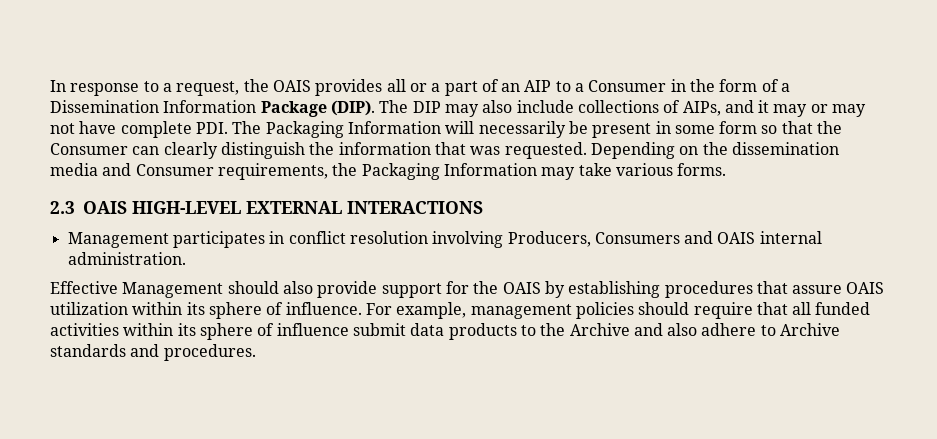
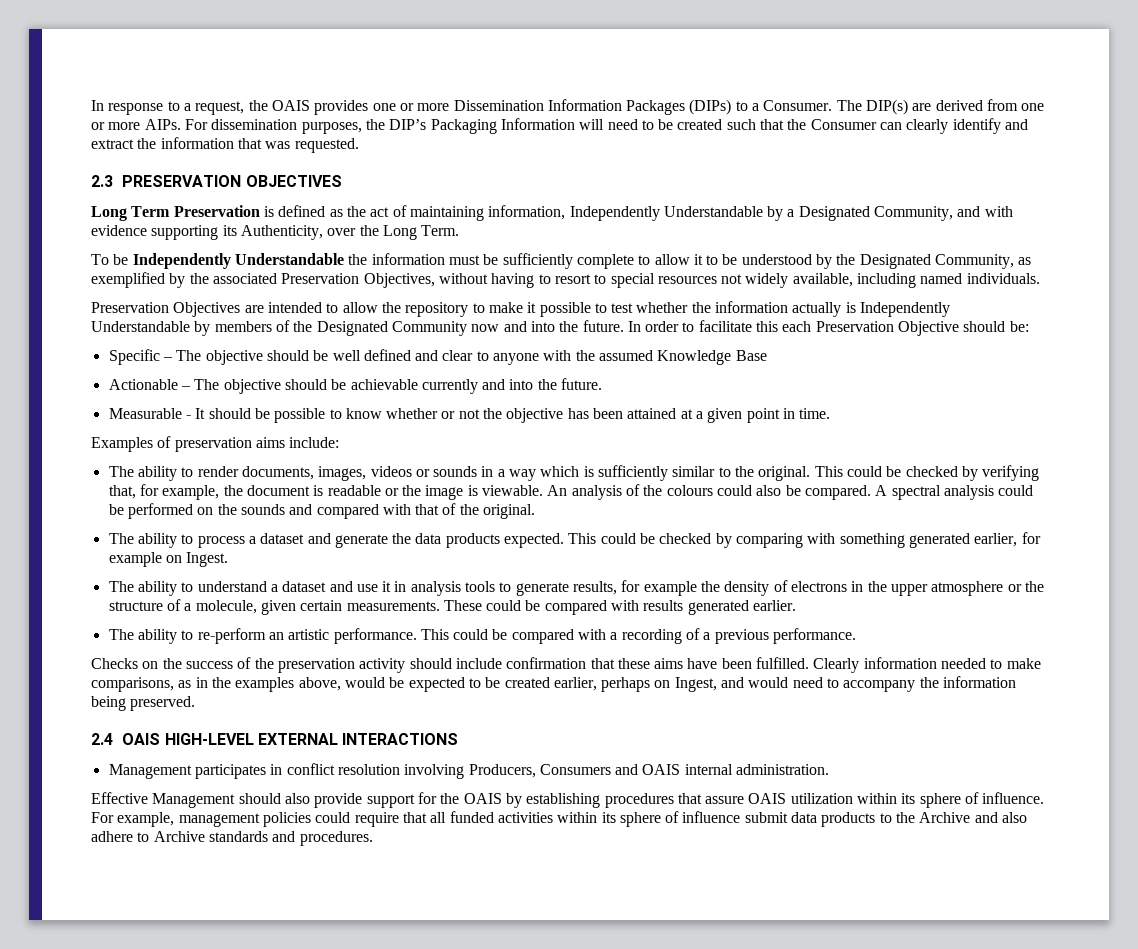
- In response to a request, the OAIS provides all or a part of an AIP to a Consumer in the form of a Dissemination Information Package (DIP). The DIP may also include collections of AIPs, and it may or may not have complete PDI. The Packaging Information will necessarily be present in some form so that the Consumer can clearly distinguish the information that was requested. Depending on the dissemination media and Consumer requirements, the Packaging Information may take various forms.
- 2.3 OAIS HIGH-LEVEL EXTERNAL INTERACTIONS
+ In response to a request, the OAIS provides one or more Dissemination Information Packages (DIPs) to a Consumer. The DIP(s) are derived from one or more AIPs. For dissemination purposes, the DIP’s Packaging Information will need to be created such that the Consumer can clearly identify and extract the information that was requested.
+ 2.3 PRESERVATION OBJECTIVES
+ Long Term Preservation is defined as the act of maintaining information, Independently Understandable by a Designated Community, and with evidence supporting its Authenticity, over the Long Term.
+ To be Independently Understandable the information must be sufficiently complete to allow it to be understood by the Designated Community, as exemplified by the associated Preservation Objectives, without having to resort to special resources not widely available, including named individuals.
+ Preservation Objectives are intended to allow the repository to make it possible to test whether the information actually is Independently Understandable by members of the Designated Community now and into the future. In order to facilitate this each Preservation Objective should be:
+ Specific – The objective should be well defined and clear to anyone with the assumed Knowledge Base
+ Actionable – The objective should be achievable currently and into the future.
+ Measurable - It should be possible to know whether or not the objective has been attained at a given point in time.
+ Examples of preservation aims include:
+ The ability to render documents, images, videos or sounds in a way which is sufficiently similar to the original. This could be checked by verifying that, for example, the document is readable or the image is viewable. An analysis of the colours could also be compared. A spectral analysis could be performed on the sounds and compared with that of the original.
+ The ability to process a dataset and generate the data products expected. This could be checked by comparing with something generated earlier, for example on Ingest.
+ The ability to understand a dataset and use it in analysis tools to generate results, for example the density of electrons in the upper atmosphere or the structure of a molecule, given certain measurements. These could be compared with results generated earlier.
+ The ability to re-perform an artistic performance. This could be compared with a recording of a previous performance.
+ Checks on the success of the preservation activity should include confirmation that these aims have been fulfilled. Clearly information needed to make comparisons, as in the examples above, would be expected to be created earlier, perhaps on Ingest, and would need to accompany the information being preserved.
+ 2.4 OAIS HIGH-LEVEL EXTERNAL INTERACTIONS
- For example, management policies should require that all funded activities within its sphere of influence submit data products to the Archive and also adhere to Archive standards and procedures.
+ For example, management policies could require that all funded activities within its sphere of influence submit data products to the Archive and also adhere to Archive standards and procedures.

